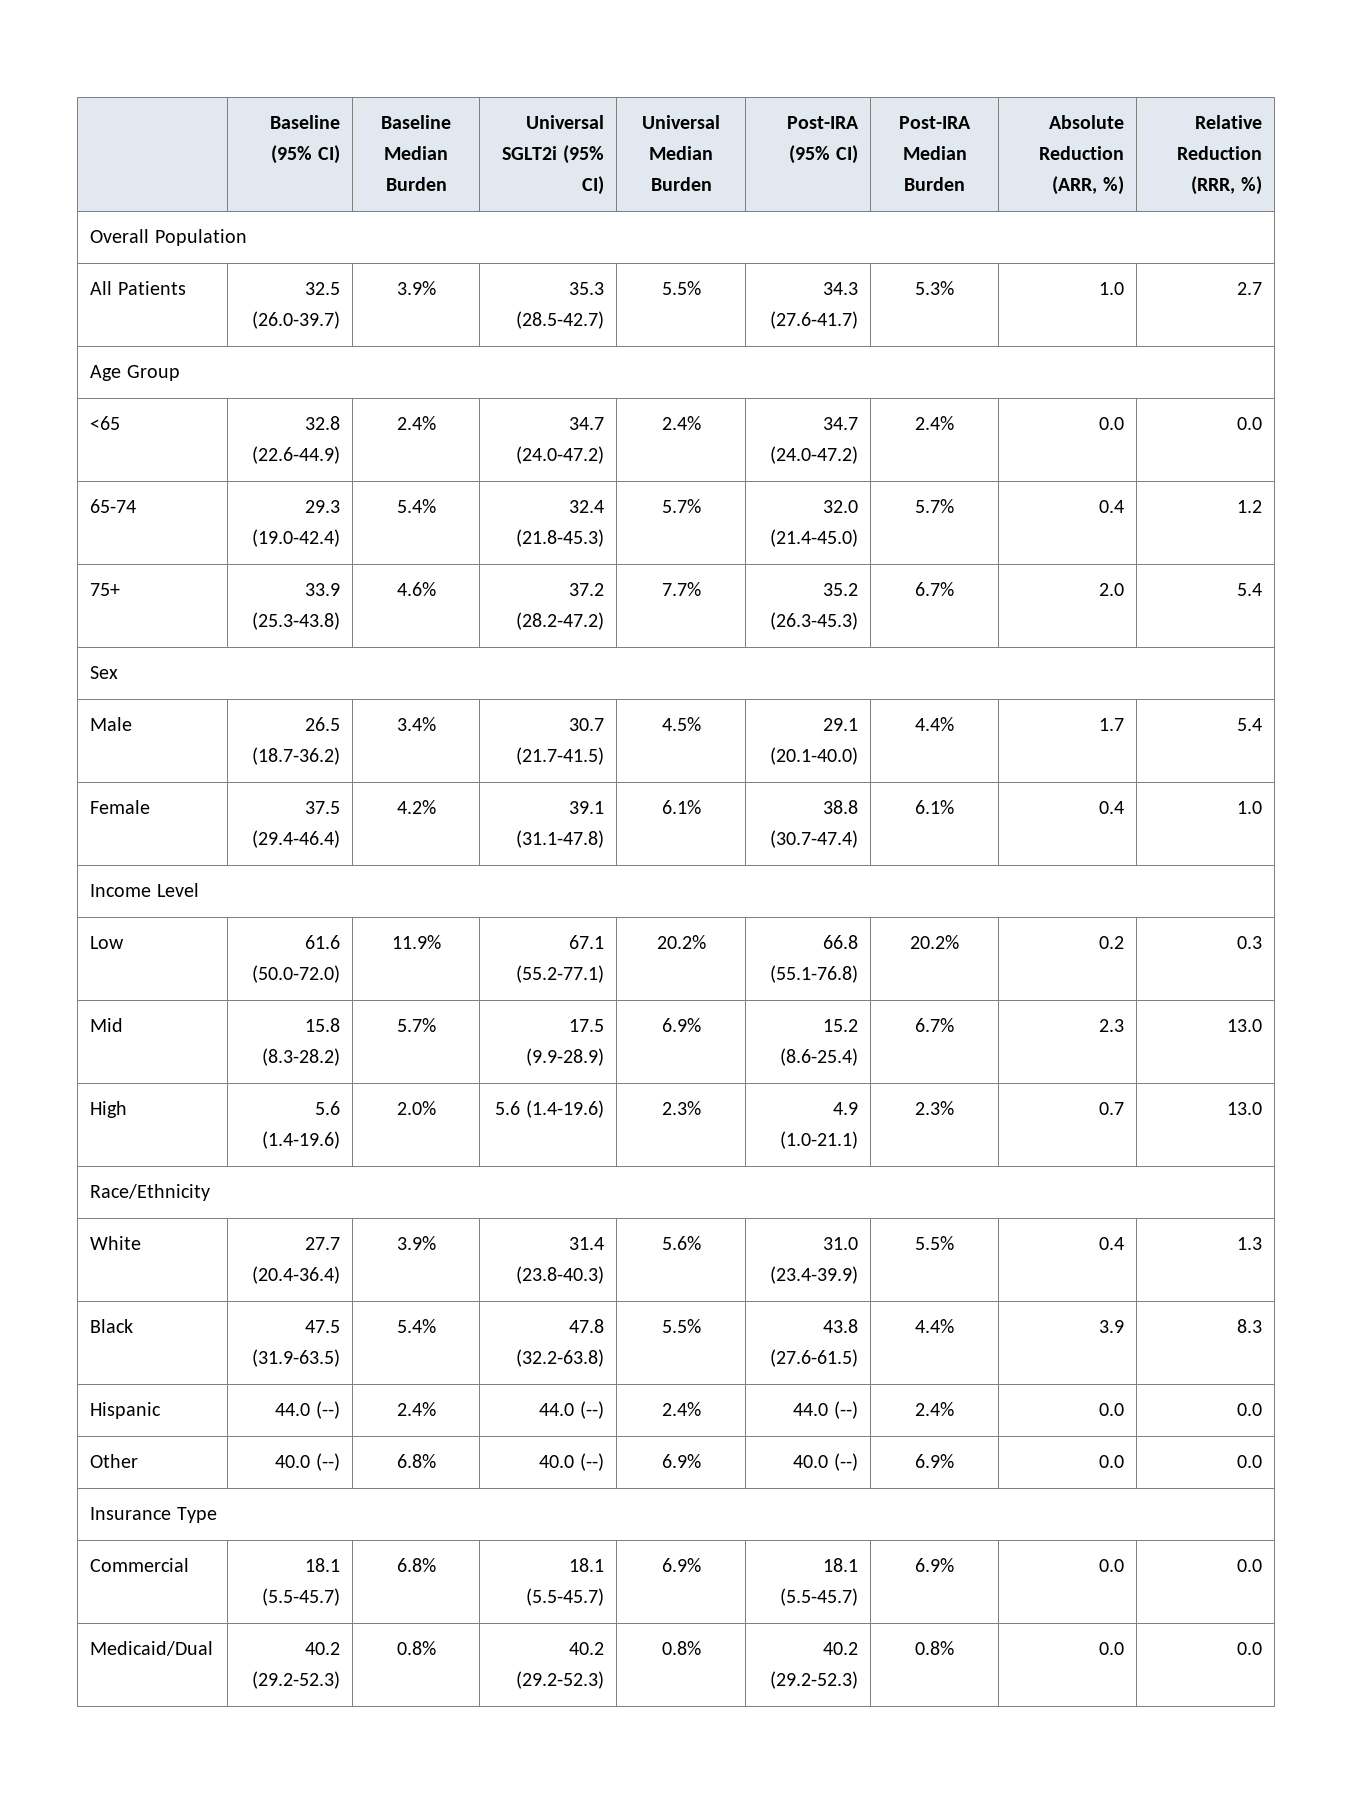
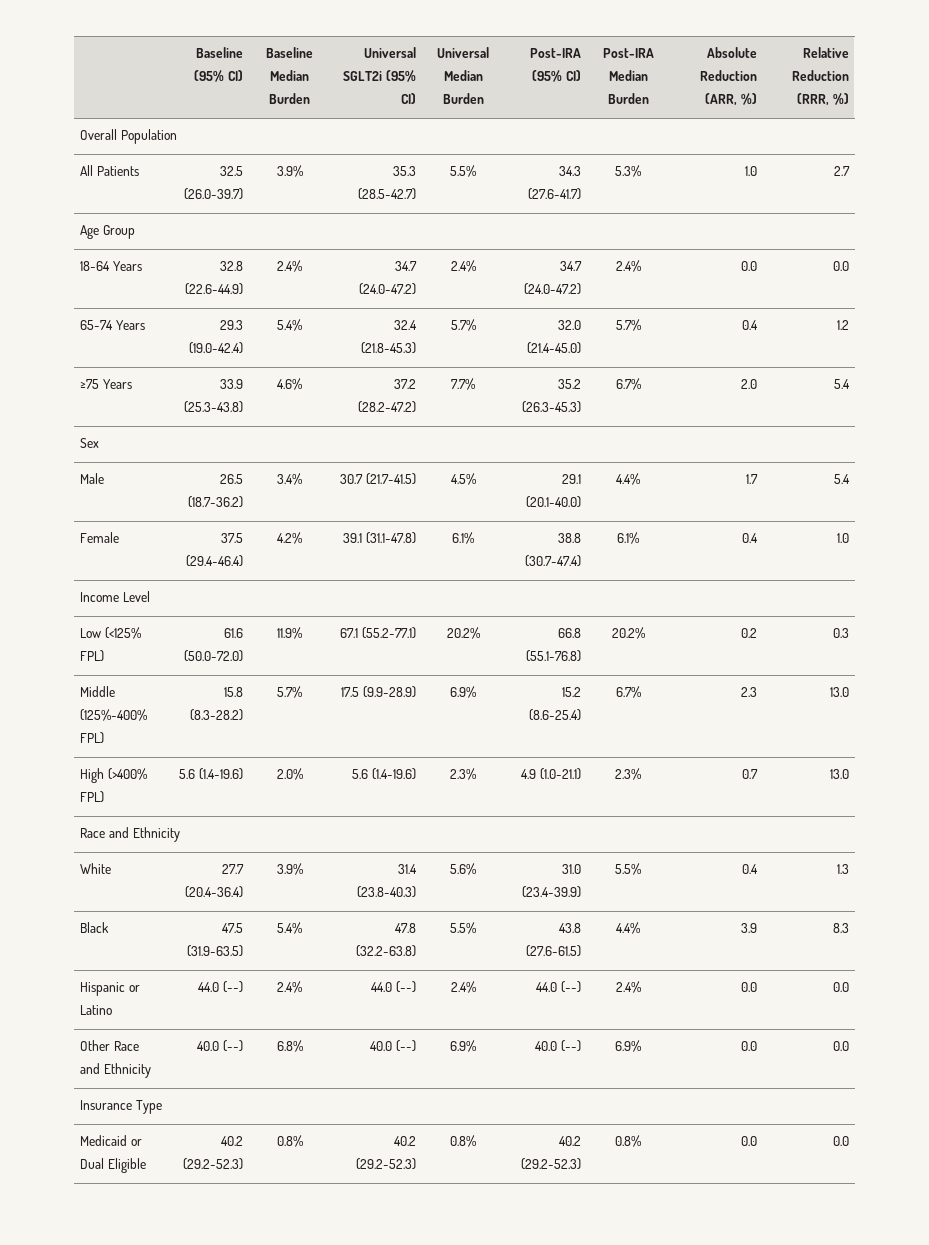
- <65 | 32.8 (22.6-44.9) | 2.4% | 34.7 (24.0-47.2) | 2.4% | 34.7 (24.0-47.2) | 2.4% | 0.0 | 0.0
+ 18-64 Years | 32.8 (22.6-44.9) | 2.4% | 34.7 (24.0-47.2) | 2.4% | 34.7 (24.0-47.2) | 2.4% | 0.0 | 0.0
- 65-74 | 29.3 (19.0-42.4) | 5.4% | 32.4 (21.8-45.3) | 5.7% | 32.0 (21.4-45.0) | 5.7% | 0.4 | 1.2
+ 65-74 Years | 29.3 (19.0-42.4) | 5.4% | 32.4 (21.8-45.3) | 5.7% | 32.0 (21.4-45.0) | 5.7% | 0.4 | 1.2
- 75+ | 33.9 (25.3-43.8) | 4.6% | 37.2 (28.2-47.2) | 7.7% | 35.2 (26.3-45.3) | 6.7% | 2.0 | 5.4
+ ≥75 Years | 33.9 (25.3-43.8) | 4.6% | 37.2 (28.2-47.2) | 7.7% | 35.2 (26.3-45.3) | 6.7% | 2.0 | 5.4
- Low | 61.6 (50.0-72.0) | 11.9% | 67.1 (55.2-77.1) | 20.2% | 66.8 (55.1-76.8) | 20.2% | 0.2 | 0.3
+ Low (<125% FPL) | 61.6 (50.0-72.0) | 11.9% | 67.1 (55.2-77.1) | 20.2% | 66.8 (55.1-76.8) | 20.2% | 0.2 | 0.3
- Mid | 15.8 (8.3-28.2) | 5.7% | 17.5 (9.9-28.9) | 6.9% | 15.2 (8.6-25.4) | 6.7% | 2.3 | 13.0
+ Middle (125%-400% FPL) | 15.8 (8.3-28.2) | 5.7% | 17.5 (9.9-28.9) | 6.9% | 15.2 (8.6-25.4) | 6.7% | 2.3 | 13.0
- High | 5.6 (1.4-19.6) | 2.0% | 5.6 (1.4-19.6) | 2.3% | 4.9 (1.0-21.1) | 2.3% | 0.7 | 13.0
- Race/Ethnicity
+ High (>400% FPL) | 5.6 (1.4-19.6) | 2.0% | 5.6 (1.4-19.6) | 2.3% | 4.9 (1.0-21.1) | 2.3% | 0.7 | 13.0
+ Race and Ethnicity
- Hispanic | 44.0 (--) | 2.4% | 44.0 (--) | 2.4% | 44.0 (--) | 2.4% | 0.0 | 0.0
+ Hispanic or Latino | 44.0 (--) | 2.4% | 44.0 (--) | 2.4% | 44.0 (--) | 2.4% | 0.0 | 0.0
- Other | 40.0 (--) | 6.8% | 40.0 (--) | 6.9% | 40.0 (--) | 6.9% | 0.0 | 0.0
+ Other Race and Ethnicity | 40.0 (--) | 6.8% | 40.0 (--) | 6.9% | 40.0 (--) | 6.9% | 0.0 | 0.0
- Commercial | 18.1 (5.5-45.7) | 6.8% | 18.1 (5.5-45.7) | 6.9% | 18.1 (5.5-45.7) | 6.9% | 0.0 | 0.0
- Medicaid/Dual | 40.2 (29.2-52.3) | 0.8% | 40.2 (29.2-52.3) | 0.8% | 40.2 (29.2-52.3) | 0.8% | 0.0 | 0.0
+ Medicaid or Dual Eligible | 40.2 (29.2-52.3) | 0.8% | 40.2 (29.2-52.3) | 0.8% | 40.2 (29.2-52.3) | 0.8% | 0.0 | 0.0

